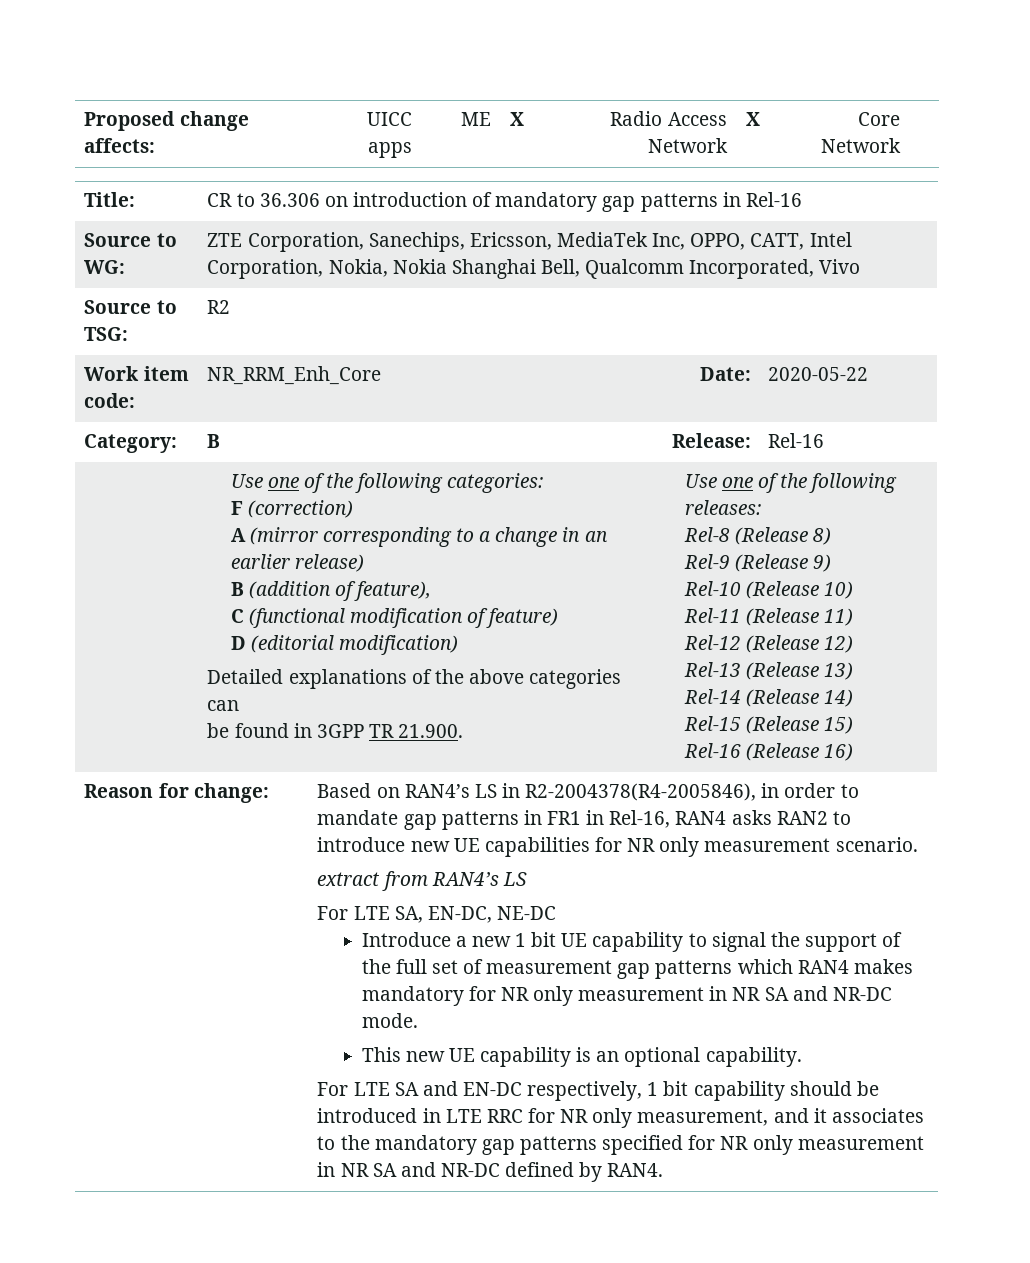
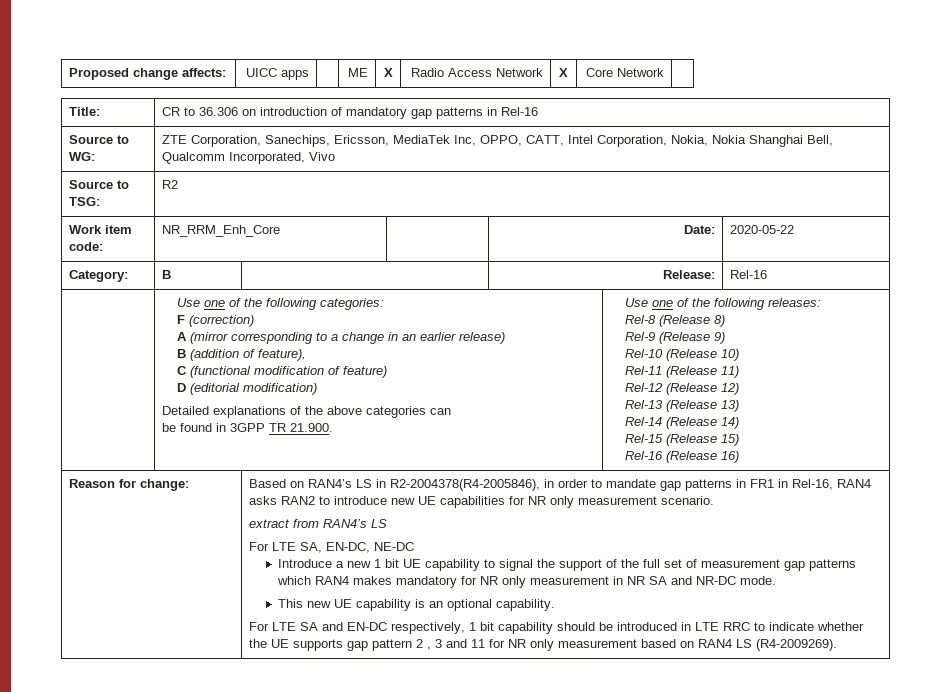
- For LTE SA and EN-DC respectively, 1 bit capability should be introduced in LTE RRC for NR only measurement, and it associates to the mandatory gap patterns specified for NR only measurement in NR SA and NR-DC defined by RAN4.
+ For LTE SA and EN-DC respectively, 1 bit capability should be introduced in LTE RRC to indicate whether the UE supports gap pattern 2 , 3 and 11 for NR only measurement based on RAN4 LS (R4-2009269).

